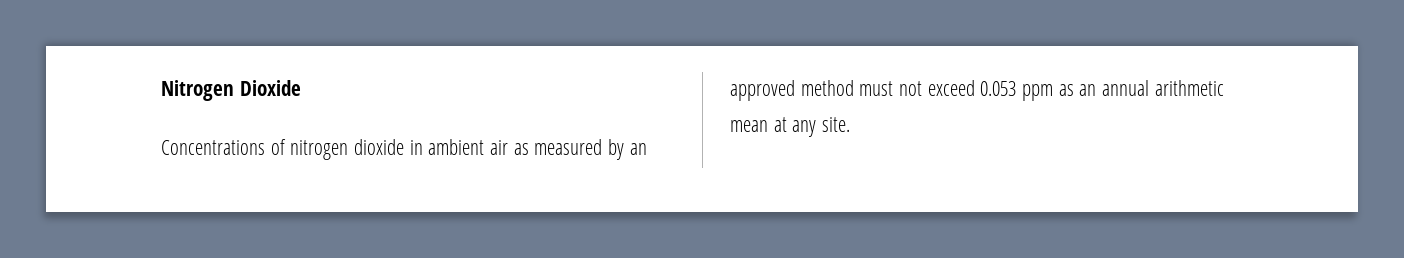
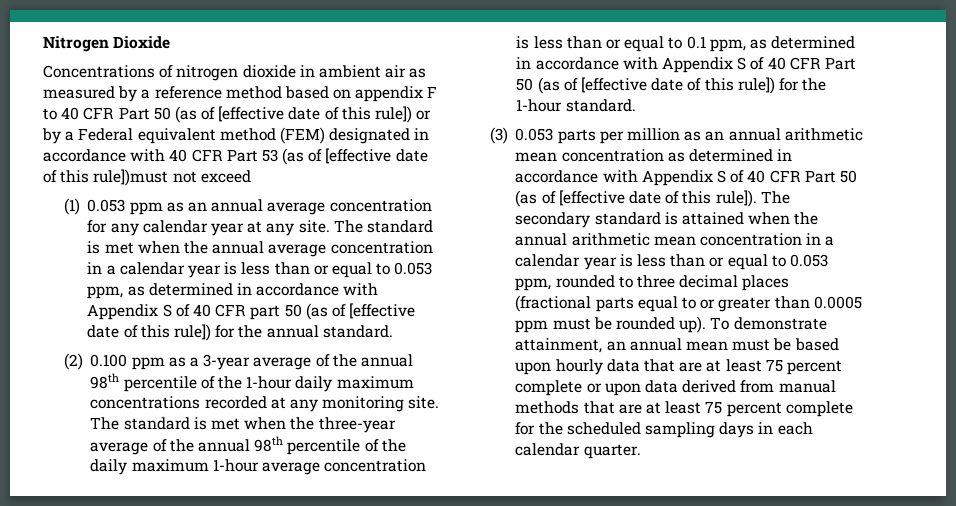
- Concentrations of nitrogen dioxide in ambient air as measured by an approved method must not exceed 0.053 ppm as an annual arithmetic mean at any site.
+ Concentrations of nitrogen dioxide in ambient air as measured by a reference method based on appendix F to 40 CFR Part 50 (as of [effective date of this rule]) or by a Federal equivalent method (FEM) designated in accordance with 40 CFR Part 53 (as of [effective date of this rule])must not exceed
+ (1) 0.053 ppm as an annual average concentration for any calendar year at any site. The standard is met when the annual average concentration in a calendar year is less than or equal to 0.053 ppm, as determined in accordance with Appendix S of 40 CFR part 50 (as of [effective date of this rule]) for the annual standard.
+ (2) 0.100 ppm as a 3-year average of the annual 98th percentile of the 1-hour daily maximum concentrations recorded at any monitoring site. The standard is met when the three-year average of the annual 98th percentile of the daily maximum 1-hour average concentration is less than or equal to 0.1 ppm, as determined in accordance with Appendix S of 40 CFR Part 50 (as of [effective date of this rule]) for the 1-hour standard.
+ (3) 0.053 parts per million as an annual arithmetic mean concentration as determined in accordance with Appendix S of 40 CFR Part 50 (as of [effective date of this rule]). The secondary standard is attained when the annual arithmetic mean concentration in a calendar year is less than or equal to 0.053 ppm, rounded to three decimal places (fractional parts equal to or greater than 0.0005 ppm must be rounded up). To demonstrate attainment, an annual mean must be based upon hourly data that are at least 75 percent complete or upon data derived from manual methods that are at least 75 percent complete for the scheduled sampling days in each calendar quarter.

